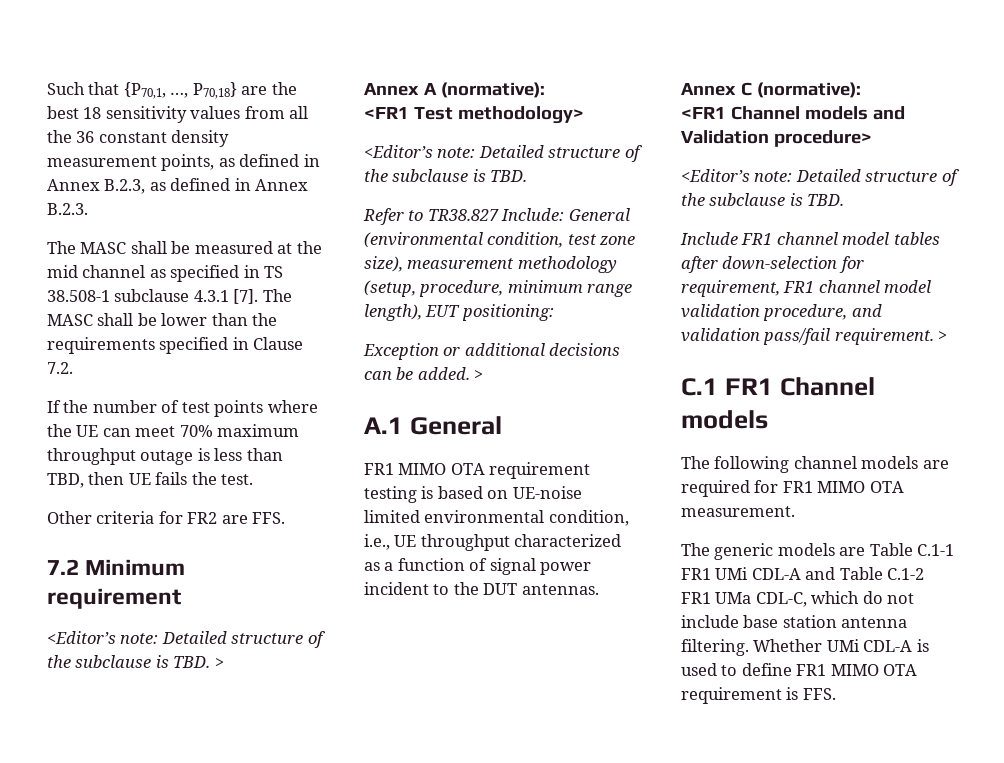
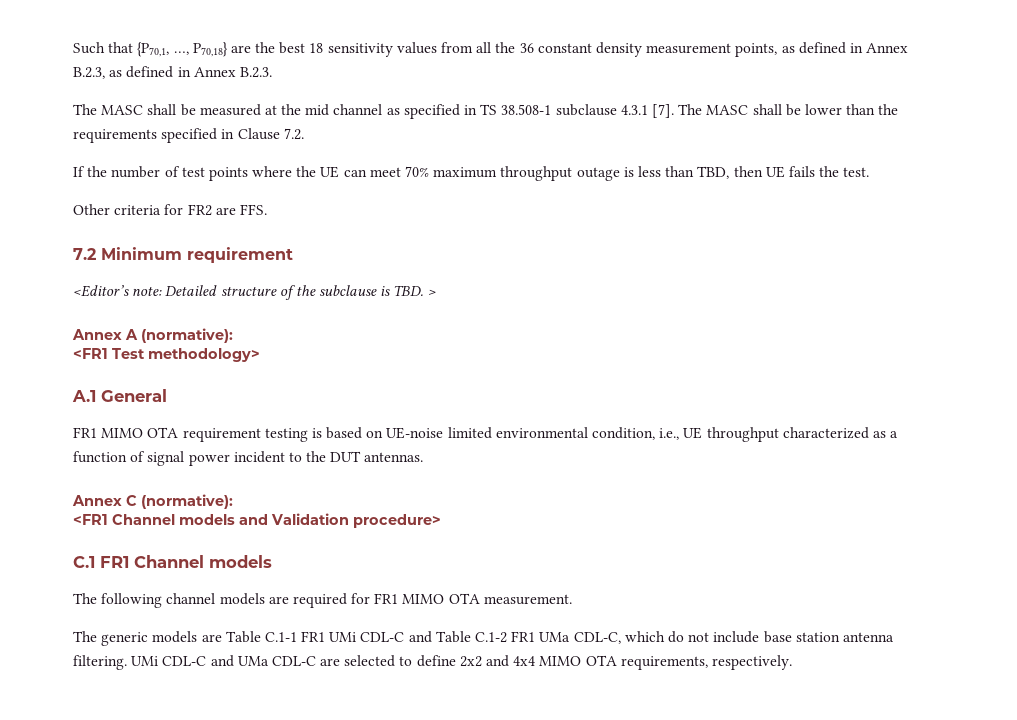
  <FR1 Test methodology>
- <Editor’s note: Detailed structure of the subclause is TBD.
- Refer to TR38.827 Include: General (environmental condition, test zone size), measurement methodology (setup, procedure, minimum range length), EUT positioning:
- Exception or additional decisions can be added. >
  <FR1 Channel models and Validation procedure>
- <Editor’s note: Detailed structure of the subclause is TBD.
- Include FR1 channel model tables after down-selection for requirement, FR1 channel model validation procedure, and validation pass/fail requirement. >
- The generic models are Table C.1-1 FR1 UMi CDL-A and Table C.1-2 FR1 UMa CDL-C, which do not include base station antenna filtering.
+ The generic models are Table C.1-1 FR1 UMi CDL-C and Table C.1-2 FR1 UMa CDL-C, which do not include base station antenna filtering.
- Whether UMi CDL-A is used to define FR1 MIMO OTA requirement is FFS.
+ UMi CDL-C and UMa CDL-C are selected to define 2x2 and 4x4 MIMO OTA requirements, respectively.

